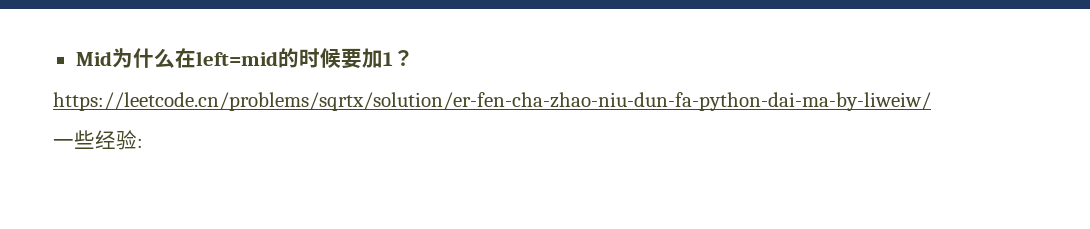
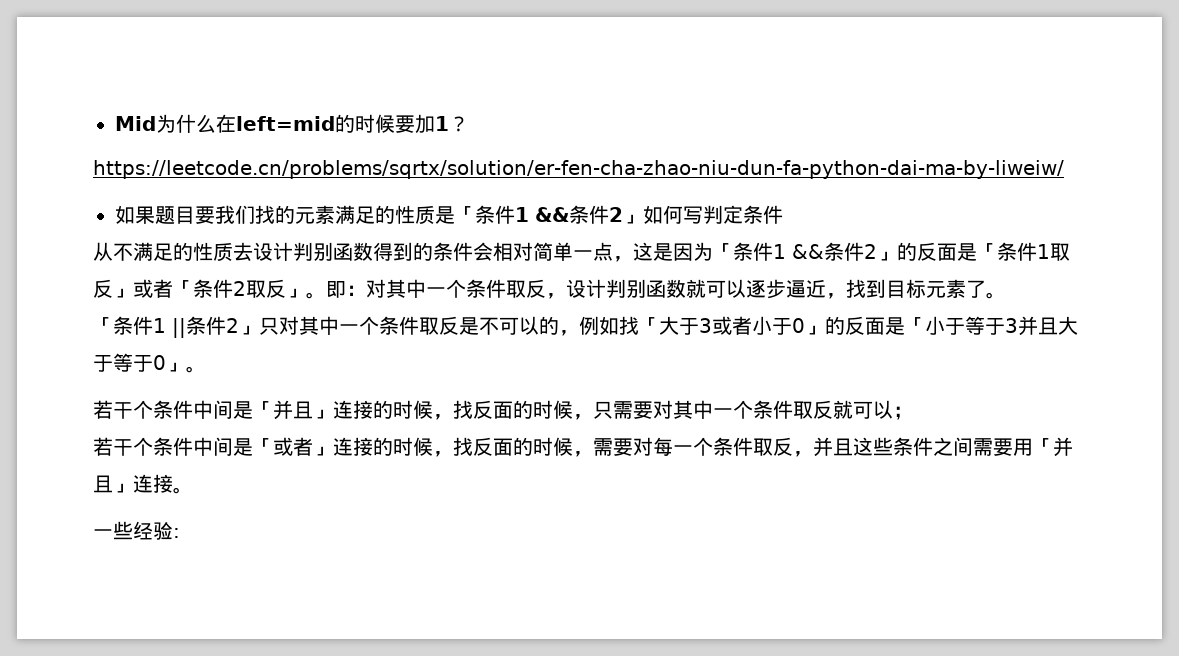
+ 如果题目要我们找的元素满足的性质是「条件1 &&条件2」如何写判定条件
+ 从不满足的性质去设计判别函数得到的条件会相对简单一点，这是因为「条件1 &&条件2」的反面是「条件1取反」或者「条件2取反」。即：对其中一个条件取反，设计判别函数就可以逐步逼近，找到目标元素了。
+ 「条件1 ||条件2」只对其中一个条件取反是不可以的，例如找「大于3或者小于0」的反面是「小于等于3并且大于等于0」。
+ 若干个条件中间是「并且」连接的时候，找反面的时候，只需要对其中一个条件取反就可以；
+ 若干个条件中间是「或者」连接的时候，找反面的时候，需要对每一个条件取反，并且这些条件之间需要用「并且」连接。

